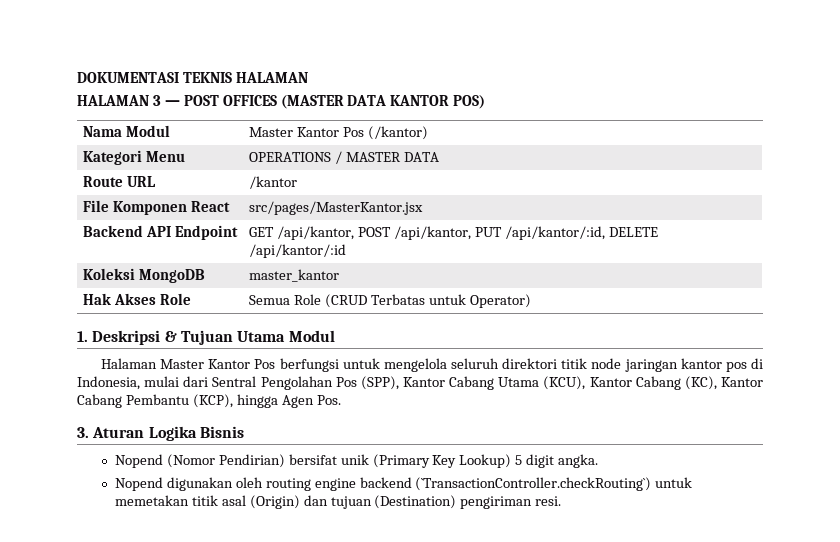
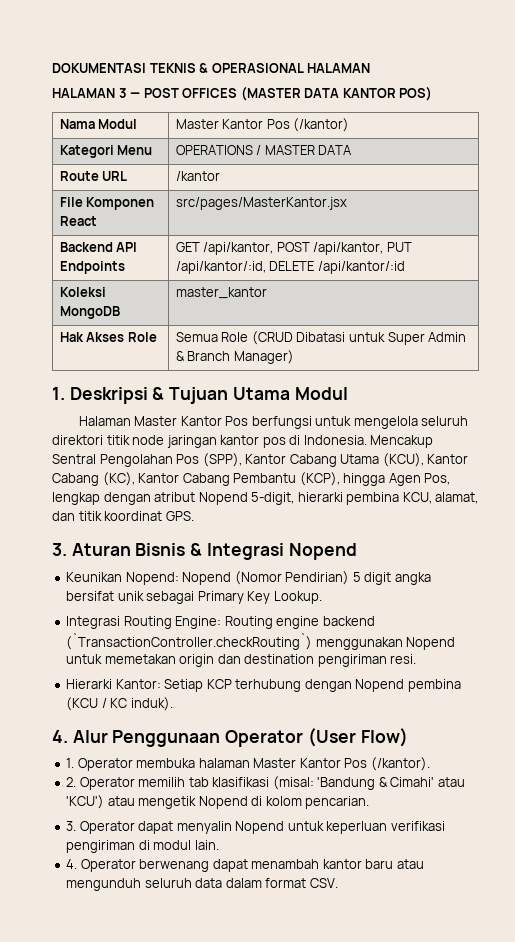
- DOKUMENTASI TEKNIS HALAMAN
+ DOKUMENTASI TEKNIS & OPERASIONAL HALAMAN
- Backend API Endpoint | GET /api/kantor, POST /api/kantor, PUT /api/kantor/:id, DELETE /api/kantor/:id
+ Backend API Endpoints | GET /api/kantor, POST /api/kantor, PUT /api/kantor/:id, DELETE /api/kantor/:id
- Hak Akses Role | Semua Role (CRUD Terbatas untuk Operator)
+ Hak Akses Role | Semua Role (CRUD Dibatasi untuk Super Admin & Branch Manager)
- Halaman Master Kantor Pos berfungsi untuk mengelola seluruh direktori titik node jaringan kantor pos di Indonesia, mulai dari Sentral Pengolahan Pos (SPP), Kantor Cabang Utama (KCU), Kantor Cabang (KC), Kantor Cabang Pembantu (KCP), hingga Agen Pos.
+ Halaman Master Kantor Pos berfungsi untuk mengelola seluruh direktori titik node jaringan kantor pos di Indonesia. Mencakup Sentral Pengolahan Pos (SPP), Kantor Cabang Utama (KCU), Kantor Cabang (KC), Kantor Cabang Pembantu (KCP), hingga Agen Pos, lengkap dengan atribut Nopend 5-digit, hierarki pembina KCU, alamat, dan titik koordinat GPS.
- 3. Aturan Logika Bisnis
- Nopend (Nomor Pendirian) bersifat unik (Primary Key Lookup) 5 digit angka.
- Nopend digunakan oleh routing engine backend (`TransactionController.checkRouting`) untuk memetakan titik asal (Origin) dan tujuan (Destination) pengiriman resi.
+ 3. Aturan Bisnis & Integrasi Nopend
+ Keunikan Nopend: Nopend (Nomor Pendirian) 5 digit angka bersifat unik sebagai Primary Key Lookup.
+ Integrasi Routing Engine: Routing engine backend (`TransactionController.checkRouting`) menggunakan Nopend untuk memetakan origin dan destination pengiriman resi.
+ Hierarki Kantor: Setiap KCP terhubung dengan Nopend pembina (KCU / KC induk).
+ 4. Alur Penggunaan Operator (User Flow)
+ 1. Operator membuka halaman Master Kantor Pos (/kantor).
+ 2. Operator memilih tab klasifikasi (misal: 'Bandung & Cimahi' atau 'KCU') atau mengetik Nopend di kolom pencarian.
+ 3. Operator dapat menyalin Nopend untuk keperluan verifikasi pengiriman di modul lain.
+ 4. Operator berwenang dapat menambah kantor baru atau mengunduh seluruh data dalam format CSV.

